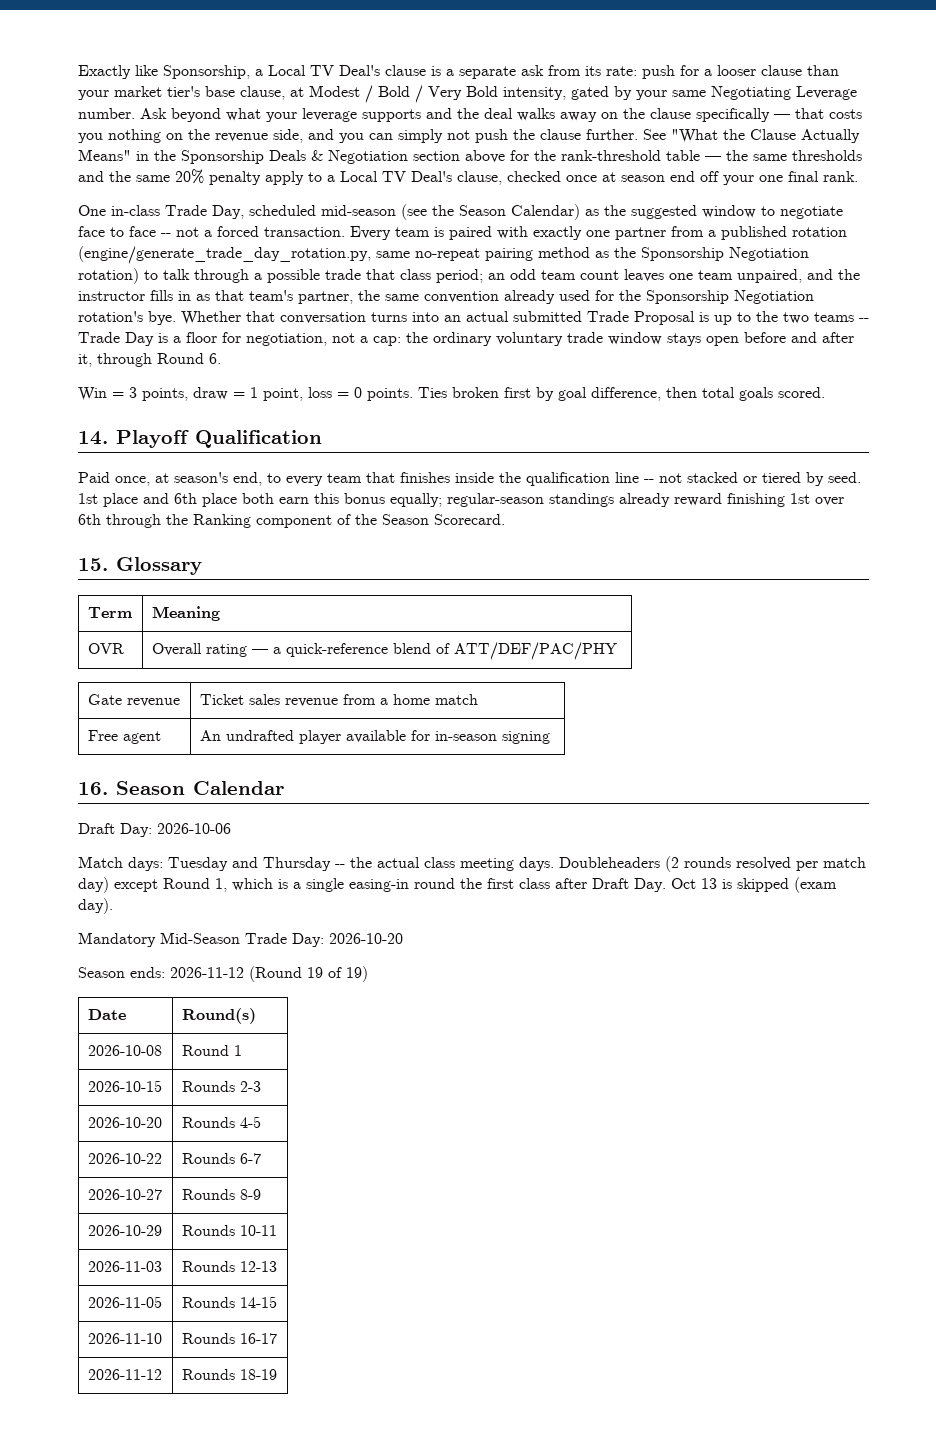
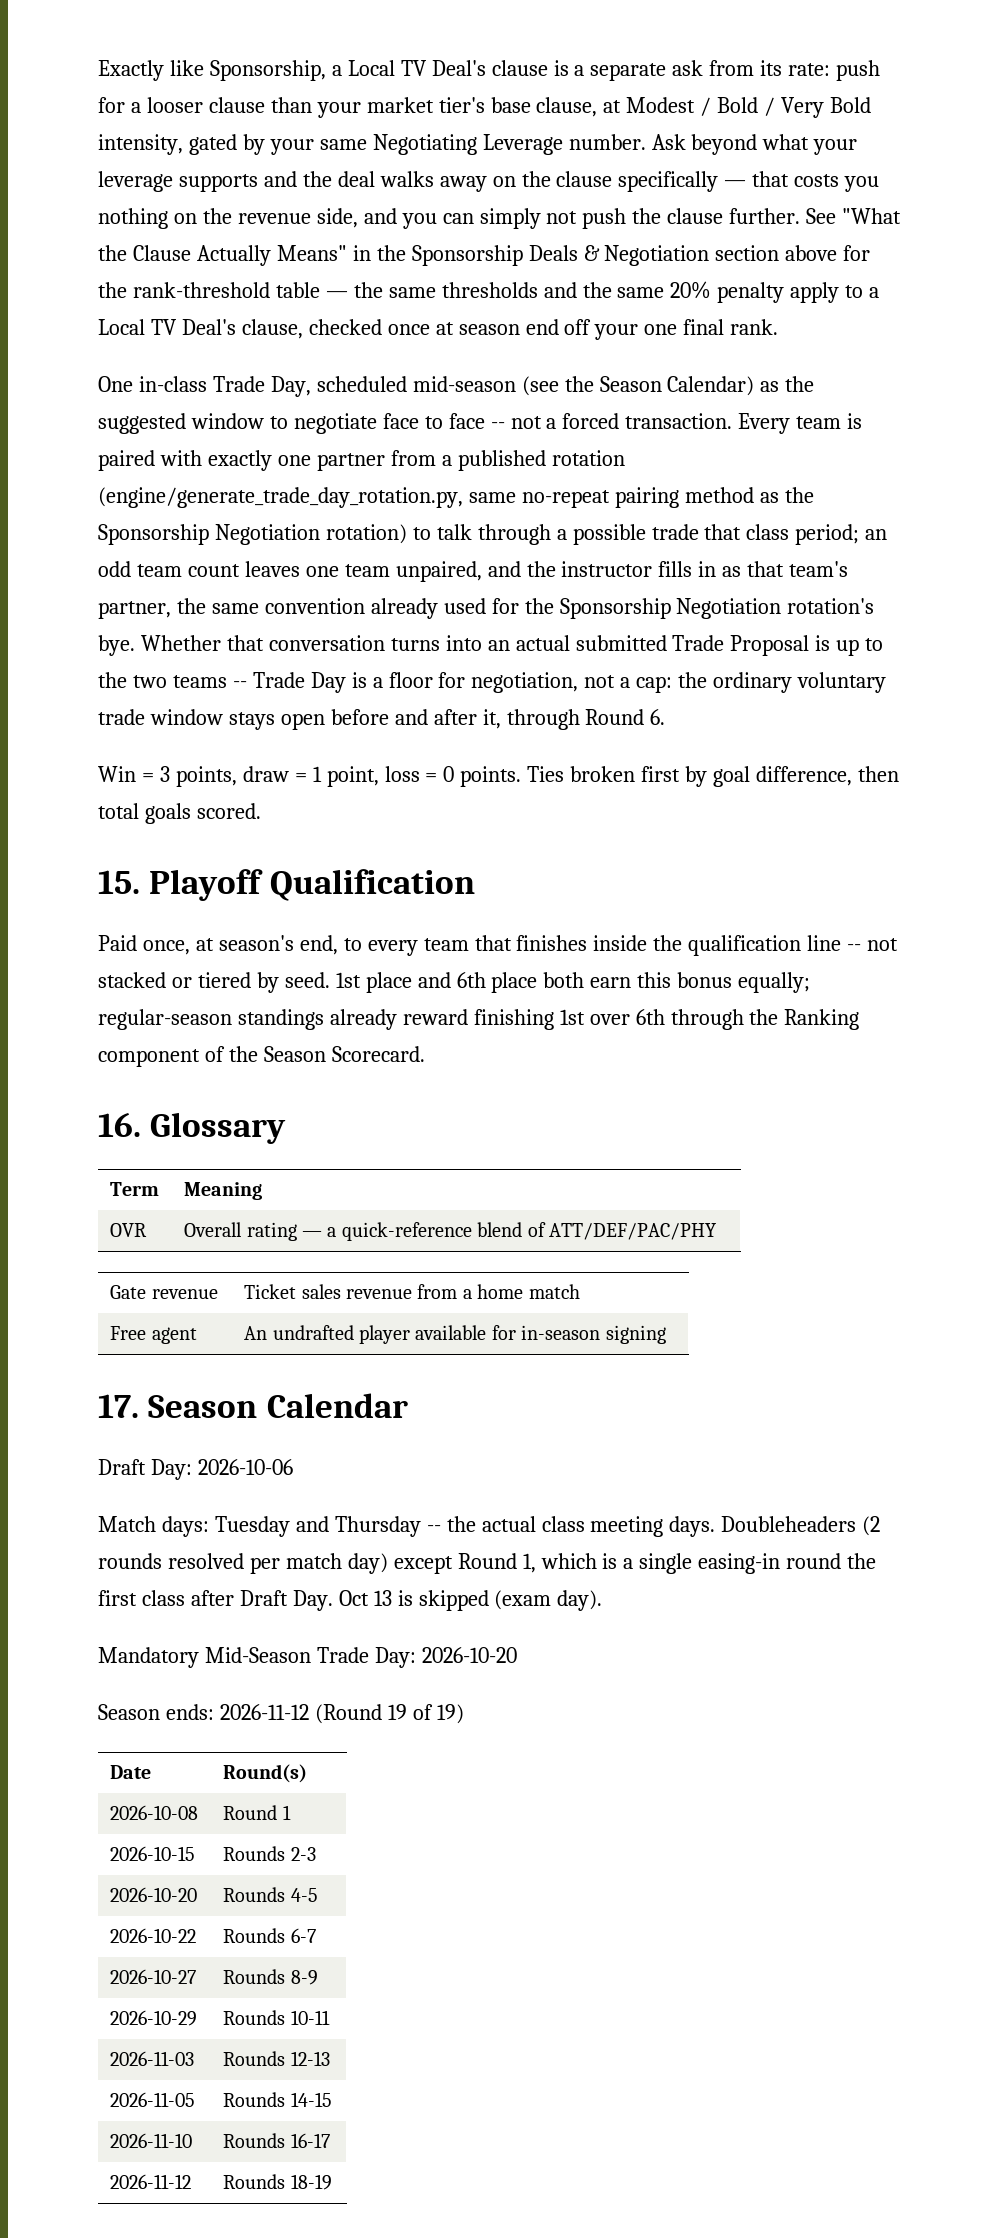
- 14. Playoff Qualification
+ 15. Playoff Qualification
- 15. Glossary
+ 16. Glossary
- 16. Season Calendar
+ 17. Season Calendar

